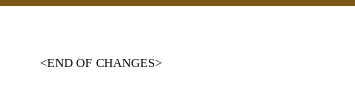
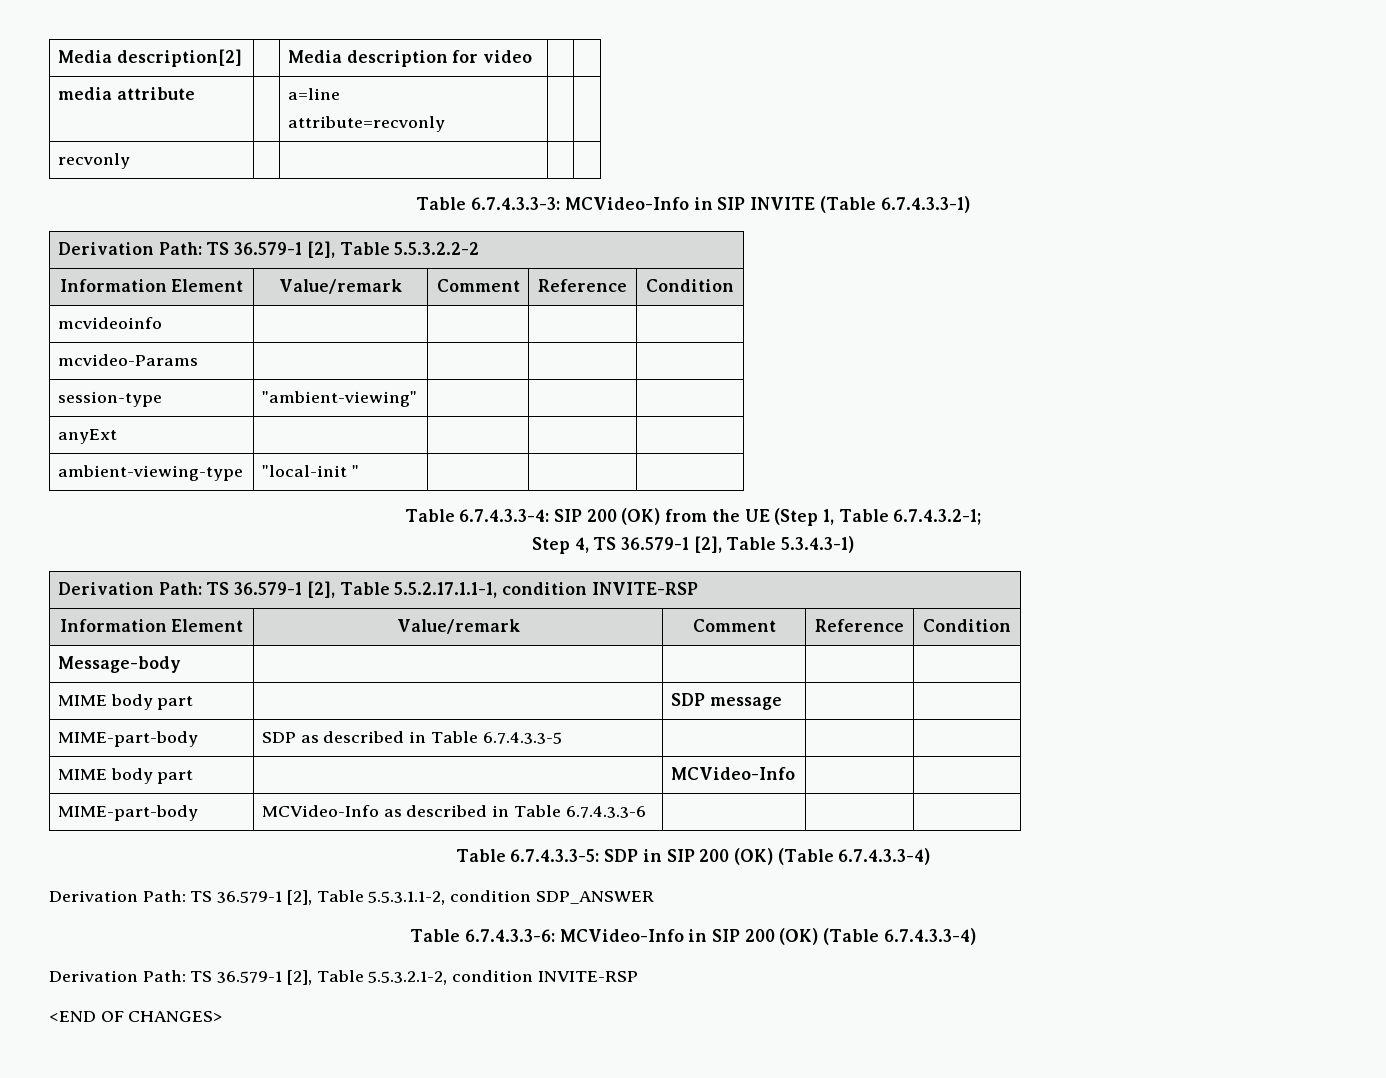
+ Media description[2] | | Media description for video | |
+ media attribute | | a=line
+ attribute=recvonly | |
+ recvonly | | | |
+ Table 6.7.4.3.3-3: MCVideo-Info in SIP INVITE (Table 6.7.4.3.3-1)
+ Derivation Path: TS 36.579-1 [2], Table 5.5.3.2.2-2
+ Information Element | Value/remark | Comment | Reference | Condition
+ mcvideoinfo | | | |
+ mcvideo-Params | | | |
+ session-type | "ambient-viewing" | | |
+ anyExt | | | |
+ ambient-viewing-type | "local-init " | | |
+ Table 6.7.4.3.3-4: SIP 200 (OK) from the UE (Step 1, Table 6.7.4.3.2-1;
+ Step 4, TS 36.579-1 [2], Table 5.3.4.3-1)
+ Derivation Path: TS 36.579-1 [2], Table 5.5.2.17.1.1-1, condition INVITE-RSP
+ Information Element | Value/remark | Comment | Reference | Condition
+ Message-body | | | |
+ MIME body part | | SDP message | |
+ MIME-part-body | SDP as described in Table 6.7.4.3.3-5 | | |
+ MIME body part | | MCVideo-Info | |
+ MIME-part-body | MCVideo-Info as described in Table 6.7.4.3.3-6 | | |
+ Table 6.7.4.3.3-5: SDP in SIP 200 (OK) (Table 6.7.4.3.3-4)
+ Derivation Path: TS 36.579-1 [2], Table 5.5.3.1.1-2, condition SDP_ANSWER
+ Table 6.7.4.3.3-6: MCVideo-Info in SIP 200 (OK) (Table 6.7.4.3.3-4)
+ Derivation Path: TS 36.579-1 [2], Table 5.5.3.2.1-2, condition INVITE-RSP

